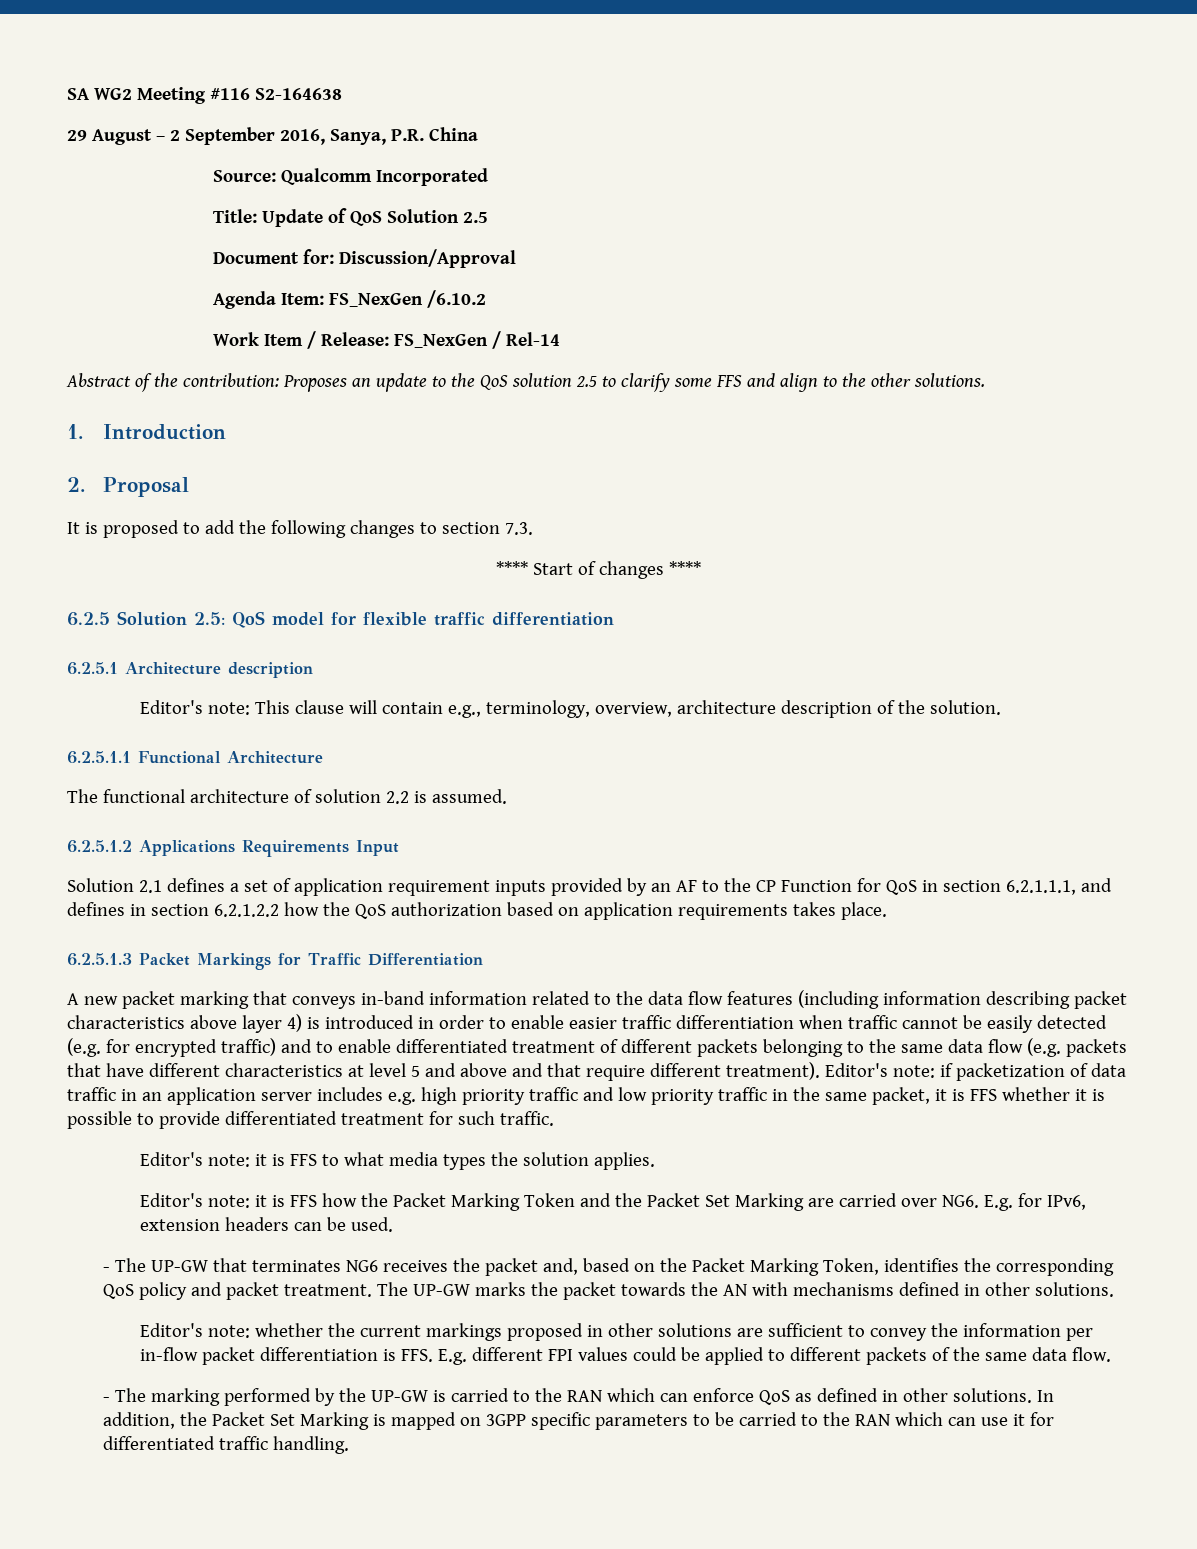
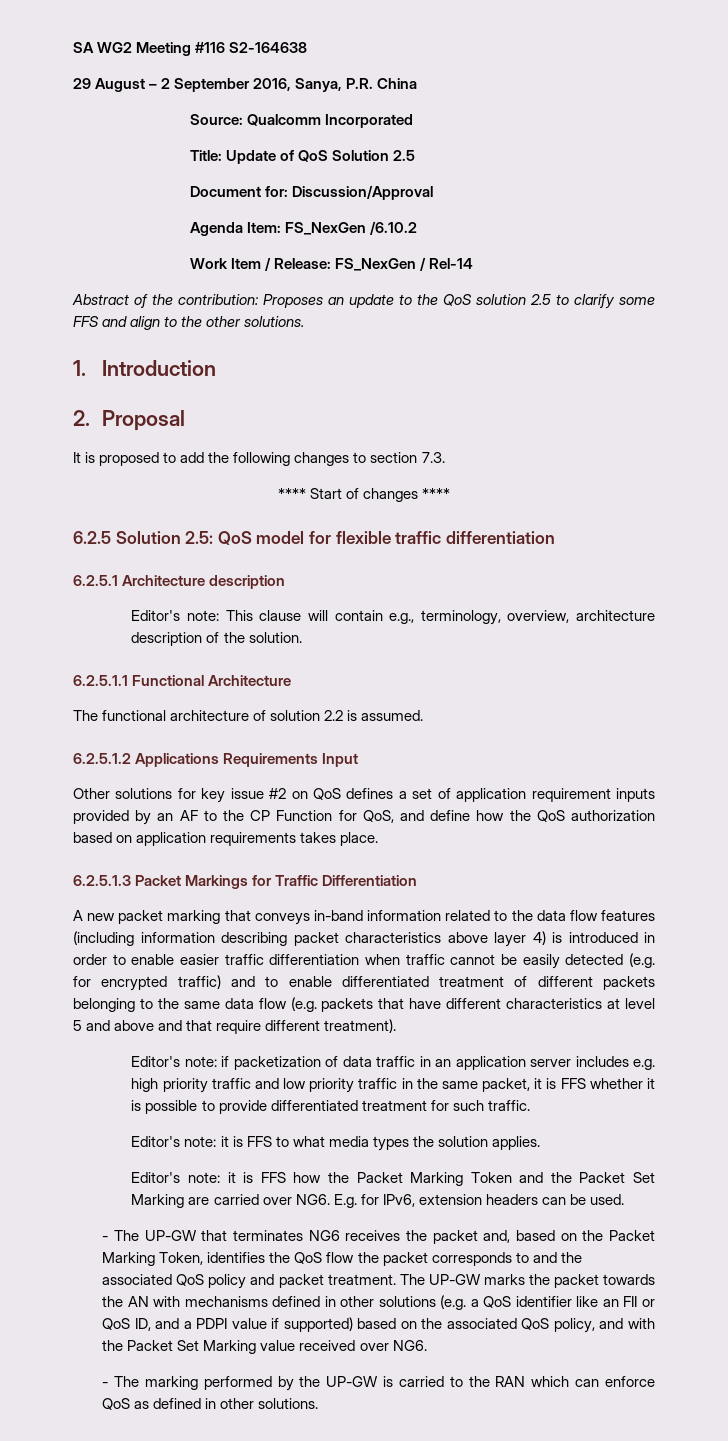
- Solution 2.1 defines a set of application requirement inputs provided by an AF to the CP Function for QoS in section 6.2.1.1.1, and defines in section 6.2.1.2.2 how the QoS authorization based on application requirements takes place.
+ Other solutions for key issue #2 on QoS defines a set of application requirement inputs provided by an AF to the CP Function for QoS, and define how the QoS authorization based on application requirements takes place.
- A new packet marking that conveys in-band information related to the data flow features (including information describing packet characteristics above layer 4) is introduced in order to enable easier traffic differentiation when traffic cannot be easily detected (e.g. for encrypted traffic) and to enable differentiated treatment of different packets belonging to the same data flow (e.g. packets that have different characteristics at level 5 and above and that require different treatment). Editor's note:
+ A new packet marking that conveys in-band information related to the data flow features (including information describing packet characteristics above layer 4) is introduced in order to enable easier traffic differentiation when traffic cannot be easily detected (e.g. for encrypted traffic) and to enable differentiated treatment of different packets belonging to the same data flow (e.g. packets that have different characteristics at level 5 and above and that require different treatment).
+ Editor's note:
- - The UP-GW that terminates NG6 receives the packet and, based on the Packet Marking Token, identifies the corresponding QoS policy and packet treatment.
+ - The UP-GW that terminates NG6 receives the packet and, based on the Packet Marking Token, identifies the QoS flow the packet corresponds to and the associated QoS policy and packet treatment.
- The UP-GW marks the packet towards the AN with mechanisms defined in other solutions.
- Editor's note: whether the current markings proposed in other solutions are sufficient to convey the information per in-flow packet differentiation is FFS. E.g. different FPI values could be applied to different packets of the same data flow.
+ The UP-GW marks the packet towards the AN with mechanisms defined in other solutions (e.g. a QoS identifier like an FII or QoS ID, and a PDPI value if supported) based on the associated QoS policy, and with the Packet Set Marking value received over NG6.
- In addition, the Packet Set Marking is mapped on 3GPP specific parameters to be carried to the RAN which can use it for differentiated traffic handling.

